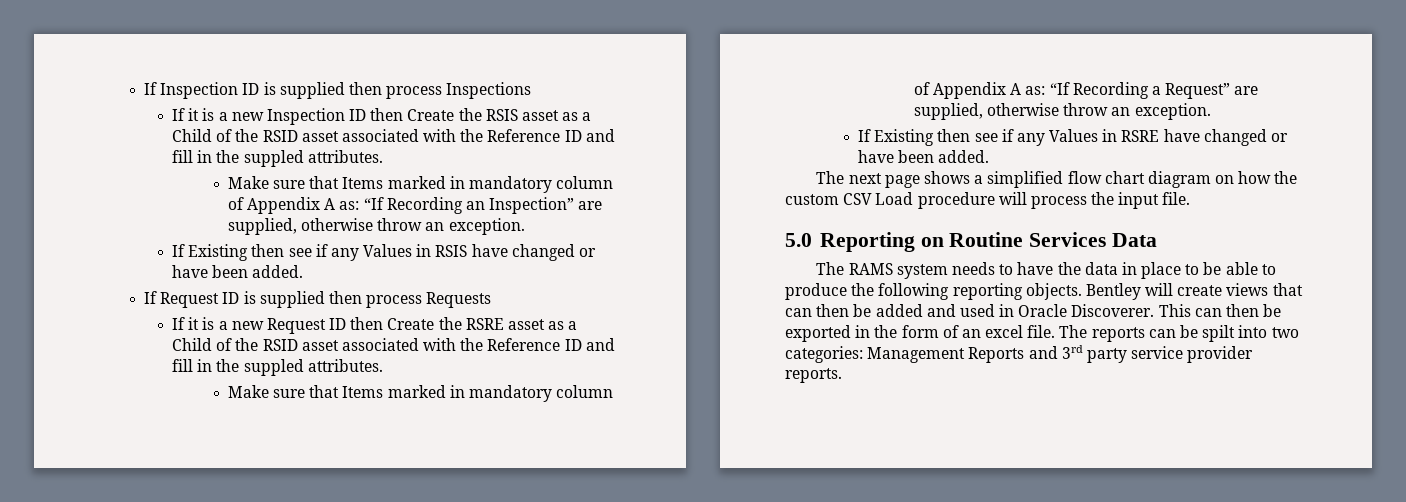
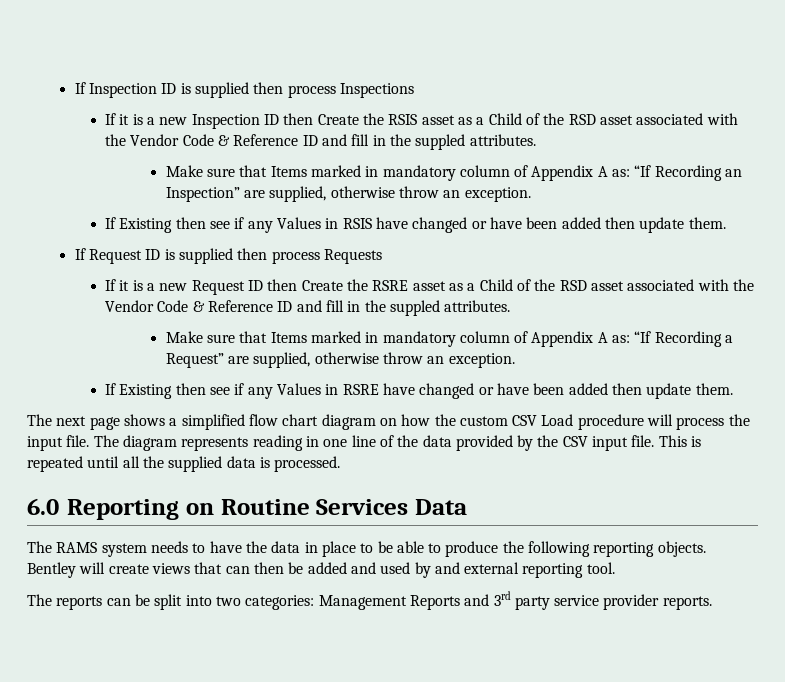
- If it is a new Inspection ID then Create the RSIS asset as a Child of the RSID asset associated with the Reference ID and fill in the suppled attributes.
+ If it is a new Inspection ID then Create the RSIS asset as a Child of the RSD asset associated with the Vendor Code & Reference ID and fill in the suppled attributes.
- If Existing then see if any Values in RSIS have changed or have been added.
+ If Existing then see if any Values in RSIS have changed or have been added then update them.
- If it is a new Request ID then Create the RSRE asset as a Child of the RSID asset associated with the Reference ID and fill in the suppled attributes.
+ If it is a new Request ID then Create the RSRE asset as a Child of the RSD asset associated with the Vendor Code & Reference ID and fill in the suppled attributes.
- If Existing then see if any Values in RSRE have changed or have been added.
+ If Existing then see if any Values in RSRE have changed or have been added then update them.
- The next page shows a simplified flow chart diagram on how the custom CSV Load procedure will process the input file.
- 5.0 Reporting on Routine Services Data
+ The next page shows a simplified flow chart diagram on how the custom CSV Load procedure will process the input file. The diagram represents reading in one line of the data provided by the CSV input file. This is repeated until all the supplied data is processed.
+ 6.0 Reporting on Routine Services Data
- Bentley will create views that can then be added and used in Oracle Discoverer. This can then be exported in the form of an excel file. The reports can be spilt into two categories: Management Reports and 3rd party service provider reports.
+ Bentley will create views that can then be added and used by and external reporting tool.
+ The reports can be split into two categories: Management Reports and 3rd party service provider reports.

